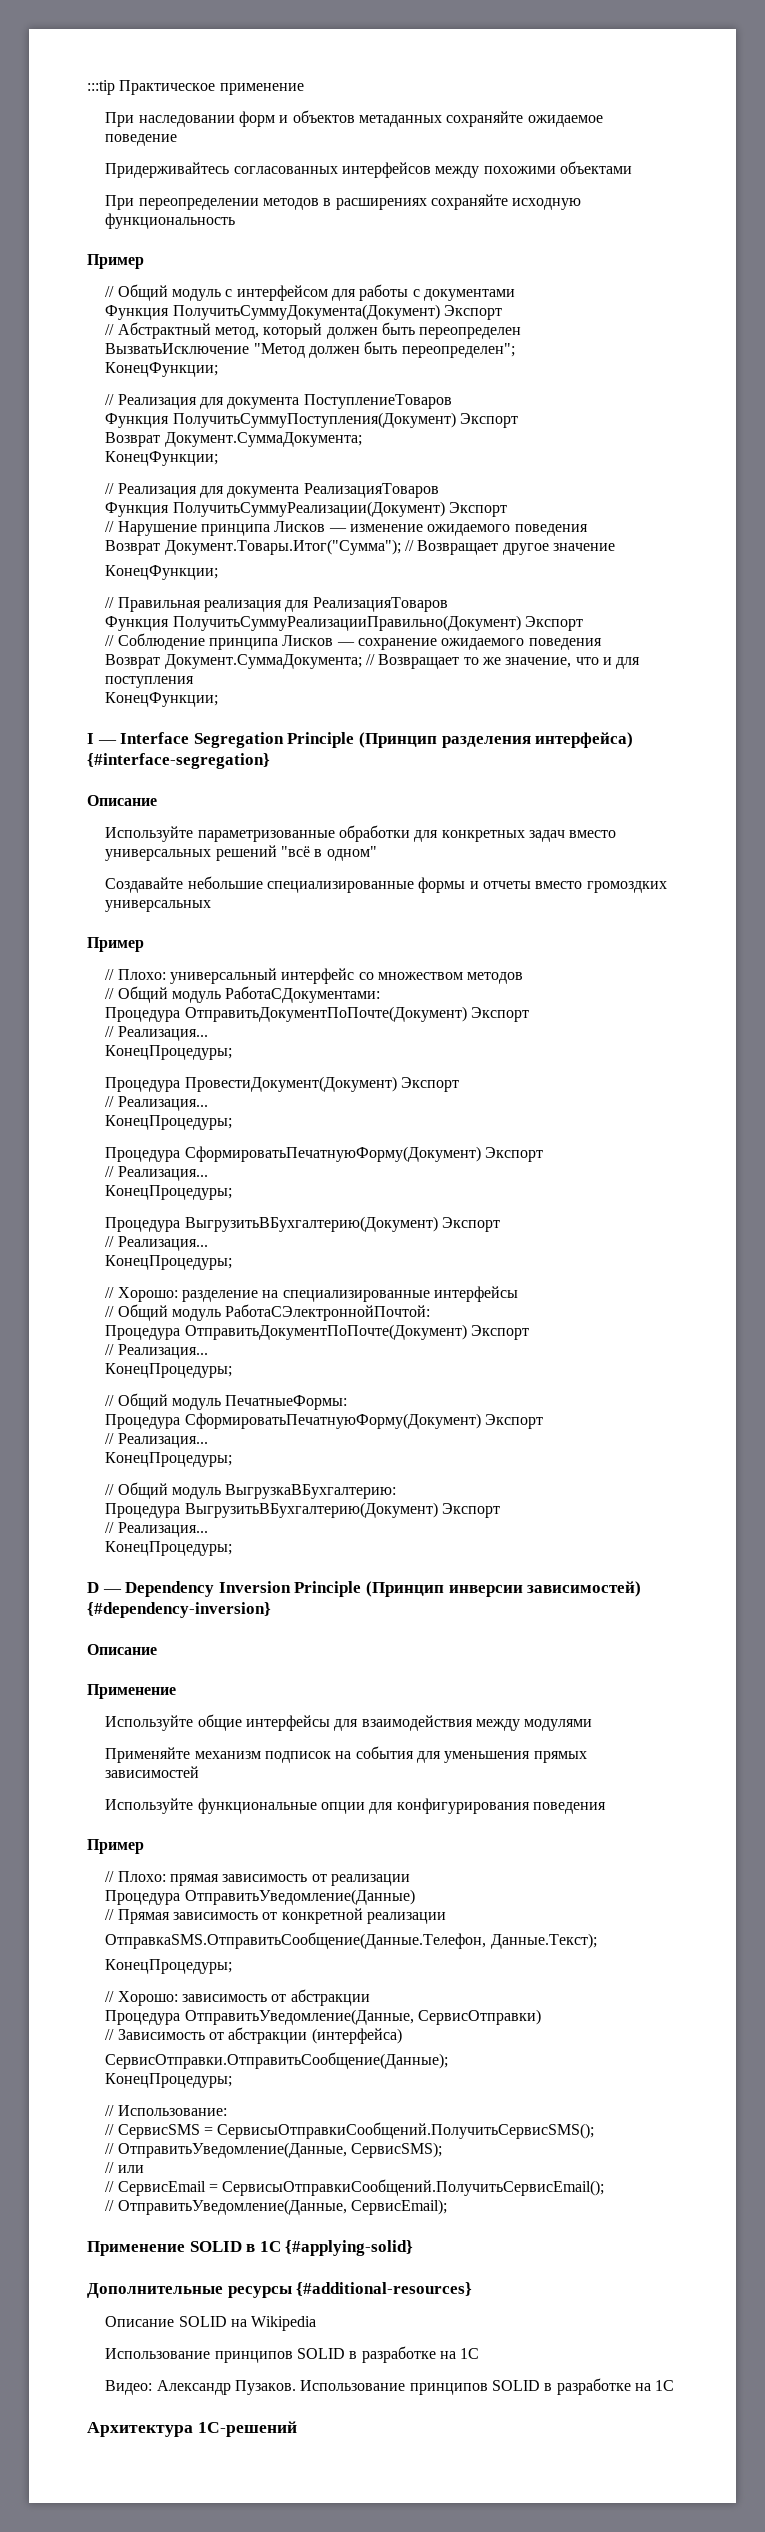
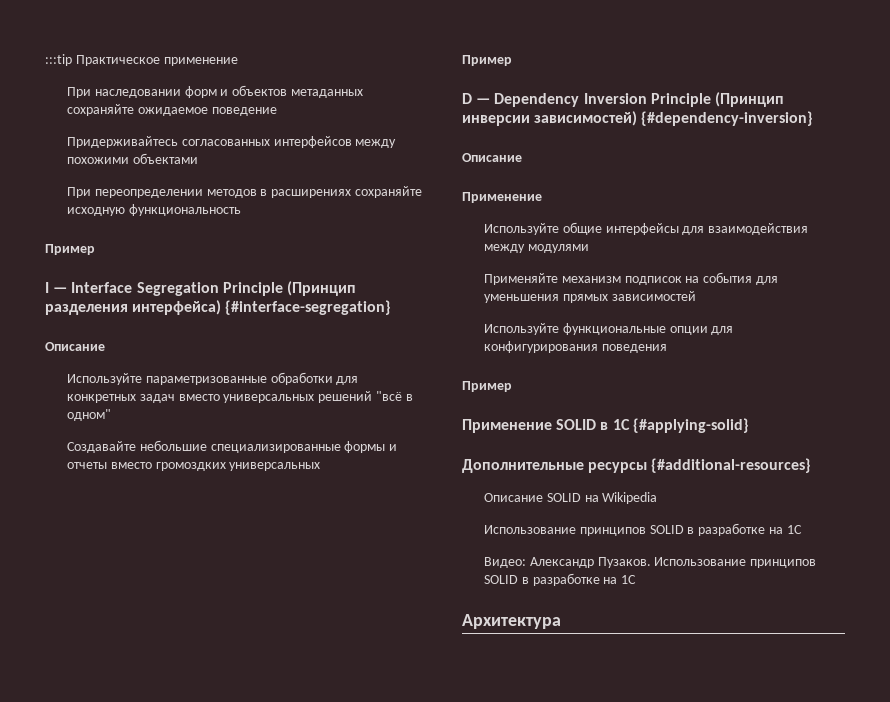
- // Общий модуль с интерфейсом для работы с документами
- Функция ПолучитьСуммуДокумента(Документ) Экспорт
- // Абстрактный метод, который должен быть переопределен
- ВызватьИсключение "Метод должен быть переопределен";
- КонецФункции;
- // Реализация для документа ПоступлениеТоваров
- Функция ПолучитьСуммуПоступления(Документ) Экспорт
- Возврат Документ.СуммаДокумента;
- КонецФункции;
- // Реализация для документа РеализацияТоваров
- Функция ПолучитьСуммуРеализации(Документ) Экспорт
- // Нарушение принципа Лисков — изменение ожидаемого поведения
- Возврат Документ.Товары.Итог("Сумма"); // Возвращает другое значение
- КонецФункции;
- // Правильная реализация для РеализацияТоваров
- Функция ПолучитьСуммуРеализацииПравильно(Документ) Экспорт
- // Соблюдение принципа Лисков — сохранение ожидаемого поведения
- Возврат Документ.СуммаДокумента; // Возвращает то же значение, что и для поступления
- КонецФункции;
- // Плохо: универсальный интерфейс со множеством методов
- // Общий модуль РаботаСДокументами:
- Процедура ОтправитьДокументПоПочте(Документ) Экспорт
- // Реализация...
- КонецПроцедуры;
- Процедура ПровестиДокумент(Документ) Экспорт
- // Реализация...
- КонецПроцедуры;
- Процедура СформироватьПечатнуюФорму(Документ) Экспорт
- // Реализация...
- КонецПроцедуры;
- Процедура ВыгрузитьВБухгалтерию(Документ) Экспорт
- // Реализация...
- КонецПроцедуры;
- // Хорошо: разделение на специализированные интерфейсы
- // Общий модуль РаботаСЭлектроннойПочтой:
- Процедура ОтправитьДокументПоПочте(Документ) Экспорт
- // Реализация...
- КонецПроцедуры;
- // Общий модуль ПечатныеФормы:
- Процедура СформироватьПечатнуюФорму(Документ) Экспорт
- // Реализация...
- КонецПроцедуры;
- // Общий модуль ВыгрузкаВБухгалтерию:
- Процедура ВыгрузитьВБухгалтерию(Документ) Экспорт
- // Реализация...
- КонецПроцедуры;
- // Плохо: прямая зависимость от реализации
- Процедура ОтправитьУведомление(Данные)
- // Прямая зависимость от конкретной реализации
- ОтправкаSMS.ОтправитьСообщение(Данные.Телефон, Данные.Текст);
- КонецПроцедуры;
- // Хорошо: зависимость от абстракции
- Процедура ОтправитьУведомление(Данные, СервисОтправки)
- // Зависимость от абстракции (интерфейса)
- СервисОтправки.ОтправитьСообщение(Данные);
- КонецПроцедуры;
- // Использование:
- // СервисSMS = СервисыОтправкиСообщений.ПолучитьСервисSMS();
- // ОтправитьУведомление(Данные, СервисSMS);
- // или
- // СервисEmail = СервисыОтправкиСообщений.ПолучитьСервисEmail();
- // ОтправитьУведомление(Данные, СервисEmail);
- Архитектура 1С-решений
+ Архитектура

